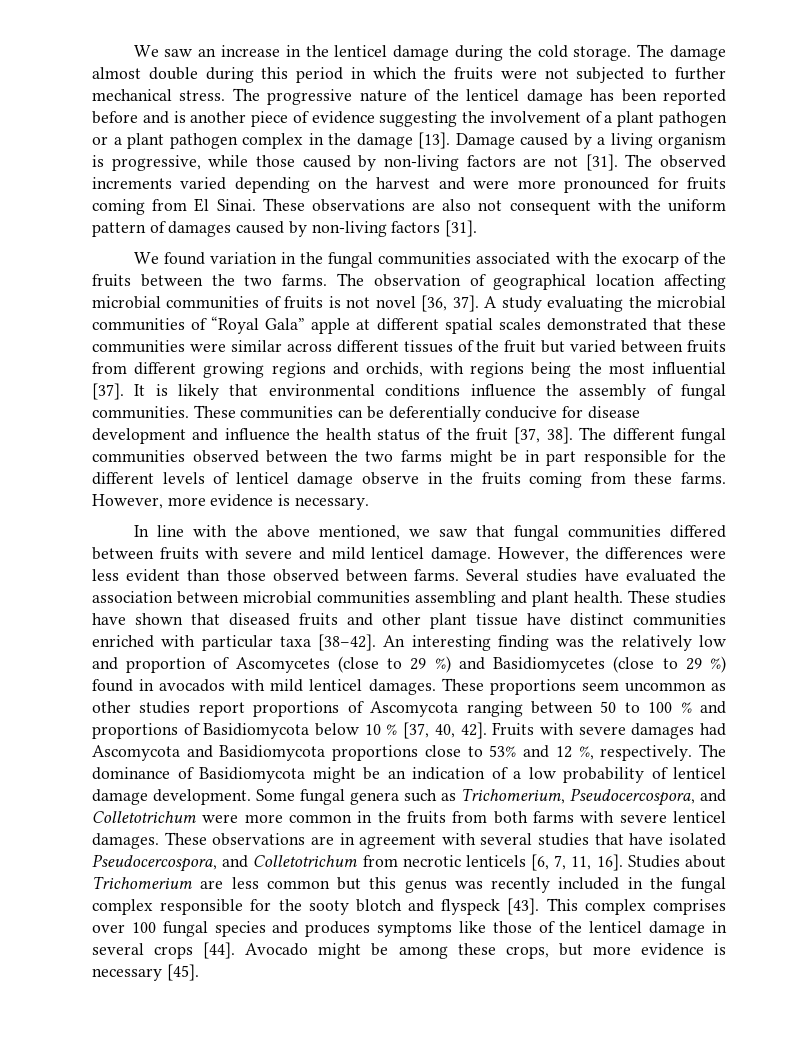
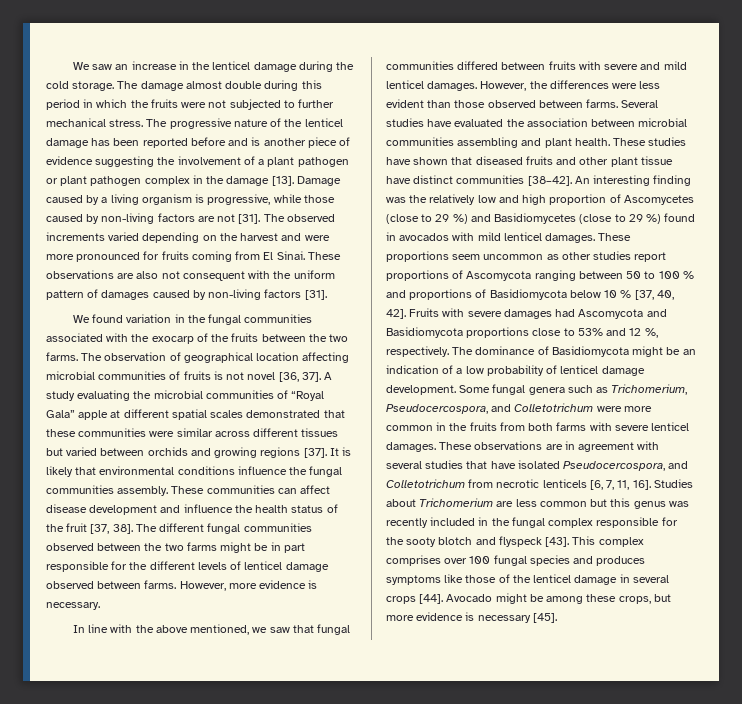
- The progressive nature of the lenticel damage has been reported before and is another piece of evidence suggesting the involvement of a plant pathogen or a plant pathogen complex in the damage [13].
+ The progressive nature of the lenticel damage has been reported before and is another piece of evidence suggesting the involvement of a plant pathogen or plant pathogen complex in the damage [13].
- A study evaluating the microbial communities of “Royal Gala” apple at different spatial scales demonstrated that these communities were similar across different tissues of the fruit but varied between fruits from different growing regions and orchids, with regions being the most influential [37].
+ A study evaluating the microbial communities of “Royal Gala” apple at different spatial scales demonstrated that these communities were similar across different tissues but varied between orchids and growing regions [37].
- It is likely that environmental conditions influence the assembly of fungal communities. These communities can be deferentially conducive for disease development and influence the health status of the fruit [37, 38].
+ It is likely that environmental conditions influence the fungal communities assembly. These communities can affect disease development and influence the health status of the fruit [37, 38].
- The different fungal communities observed between the two farms might be in part responsible for the different levels of lenticel damage observe in the fruits coming from these farms.
+ The different fungal communities observed between the two farms might be in part responsible for the different levels of lenticel damage observed between farms.
- In line with the above mentioned, we saw that fungal communities differed between fruits with severe and mild lenticel damage.
+ In line with the above mentioned, we saw that fungal communities differed between fruits with severe and mild lenticel damages.
- These studies have shown that diseased fruits and other plant tissue have distinct communities enriched with particular taxa [38–42].
+ These studies have shown that diseased fruits and other plant tissue have distinct communities [38–42].
- An interesting finding was the relatively low and proportion of Ascomycetes (close to 29 %) and Basidiomycetes (close to 29 %) found in avocados with mild lenticel damages.
+ An interesting finding was the relatively low and high proportion of Ascomycetes (close to 29 %) and Basidiomycetes (close to 29 %) found in avocados with mild lenticel damages.

